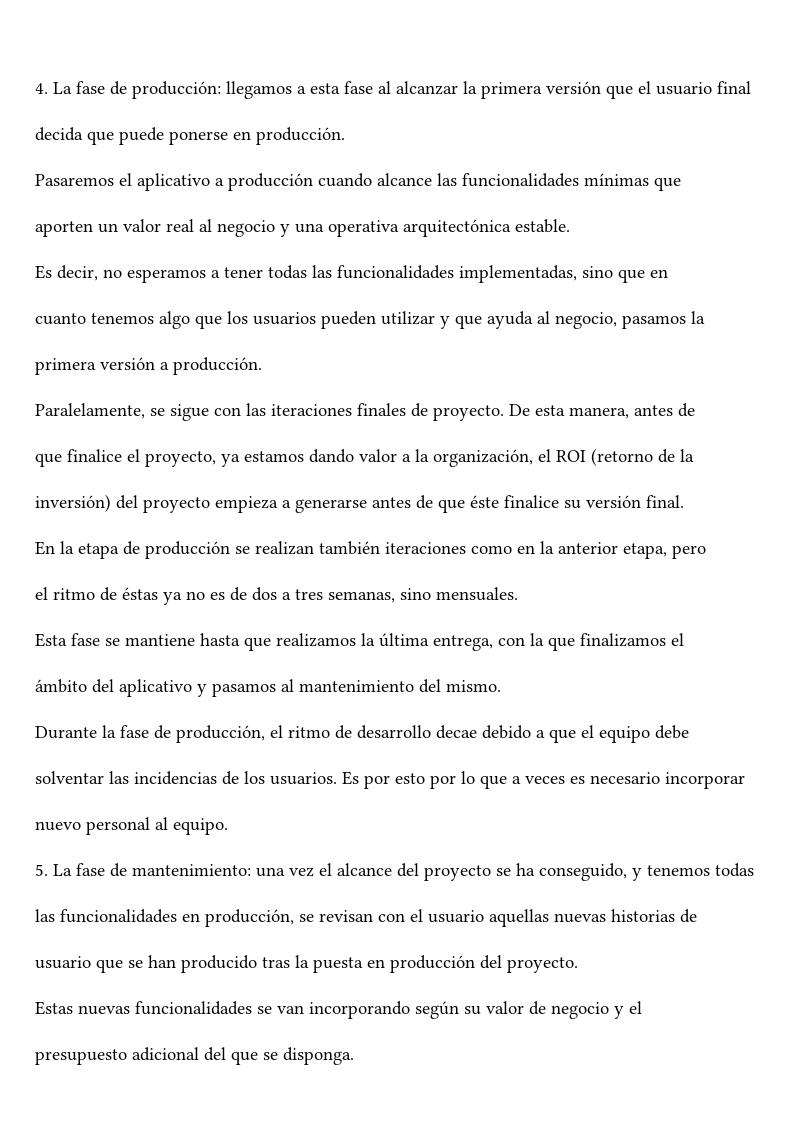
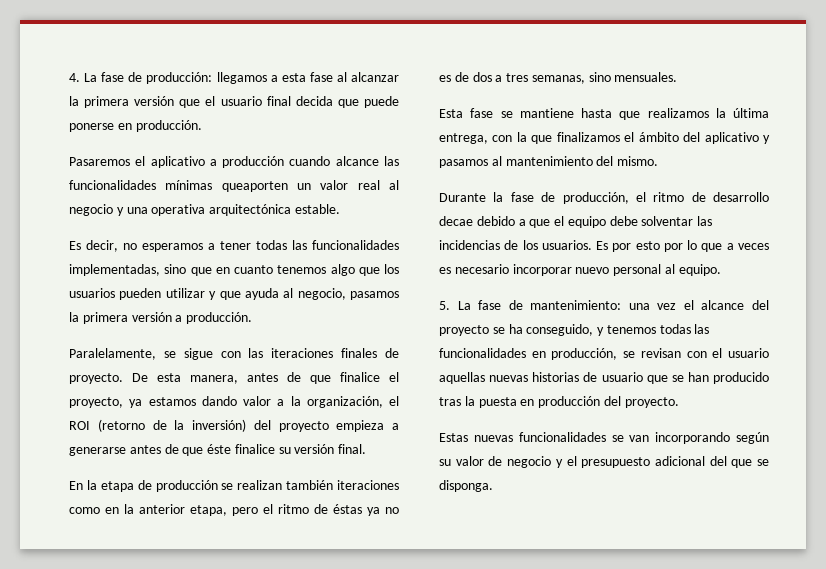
- 4. La fase de producción: llegamos a esta fase al alcanzar la primera versión que el usuario final
- decida que puede ponerse en producción.
+ 4. La fase de producción: llegamos a esta fase al alcanzar la primera versión que el usuario final decida que puede ponerse en producción.
- Pasaremos el aplicativo a producción cuando alcance las funcionalidades mínimas que
- aporten un valor real al negocio y una operativa arquitectónica estable.
+ Pasaremos el aplicativo a producción cuando alcance las funcionalidades mínimas queaporten un valor real al negocio y una operativa arquitectónica estable.
- Es decir, no esperamos a tener todas las funcionalidades implementadas, sino que en
- cuanto tenemos algo que los usuarios pueden utilizar y que ayuda al negocio, pasamos la
- primera versión a producción.
+ Es decir, no esperamos a tener todas las funcionalidades implementadas, sino que en cuanto tenemos algo que los usuarios pueden utilizar y que ayuda al negocio, pasamos la primera versión a producción.
- De esta manera, antes de
- que finalice el proyecto, ya estamos dando valor a la organización, el ROI (retorno de la
- inversión) del proyecto empieza a generarse antes de que éste finalice su versión final.
+ De esta manera, antes de que finalice el proyecto, ya estamos dando valor a la organización, el ROI (retorno de la inversión) del proyecto empieza a generarse antes de que éste finalice su versión final.
- En la etapa de producción se realizan también iteraciones como en la anterior etapa, pero
- el ritmo de éstas ya no es de dos a tres semanas, sino mensuales.
+ En la etapa de producción se realizan también iteraciones como en la anterior etapa, pero el ritmo de éstas ya no es de dos a tres semanas, sino mensuales.
- Esta fase se mantiene hasta que realizamos la última entrega, con la que finalizamos el
- ámbito del aplicativo y pasamos al mantenimiento del mismo.
+ Esta fase se mantiene hasta que realizamos la última entrega, con la que finalizamos el ámbito del aplicativo y pasamos al mantenimiento del mismo.
- Durante la fase de producción, el ritmo de desarrollo decae debido a que el equipo debe
- solventar las incidencias de los usuarios.
+ Durante la fase de producción, el ritmo de desarrollo decae debido a que el equipo debe solventar las incidencias de los usuarios.
- Es por esto por lo que a veces es necesario incorporar
- nuevo personal al equipo.
+ Es por esto por lo que a veces es necesario incorporar nuevo personal al equipo.
- 5. La fase de mantenimiento: una vez el alcance del proyecto se ha conseguido, y tenemos todas
- las funcionalidades en producción, se revisan con el usuario aquellas nuevas historias de
- usuario que se han producido tras la puesta en producción del proyecto.
+ 5. La fase de mantenimiento: una vez el alcance del proyecto se ha conseguido, y tenemos todas las funcionalidades en producción, se revisan con el usuario aquellas nuevas historias de usuario que se han producido tras la puesta en producción del proyecto.
- Estas nuevas funcionalidades se van incorporando según su valor de negocio y el
- presupuesto adicional del que se disponga.
+ Estas nuevas funcionalidades se van incorporando según su valor de negocio y el presupuesto adicional del que se disponga.

